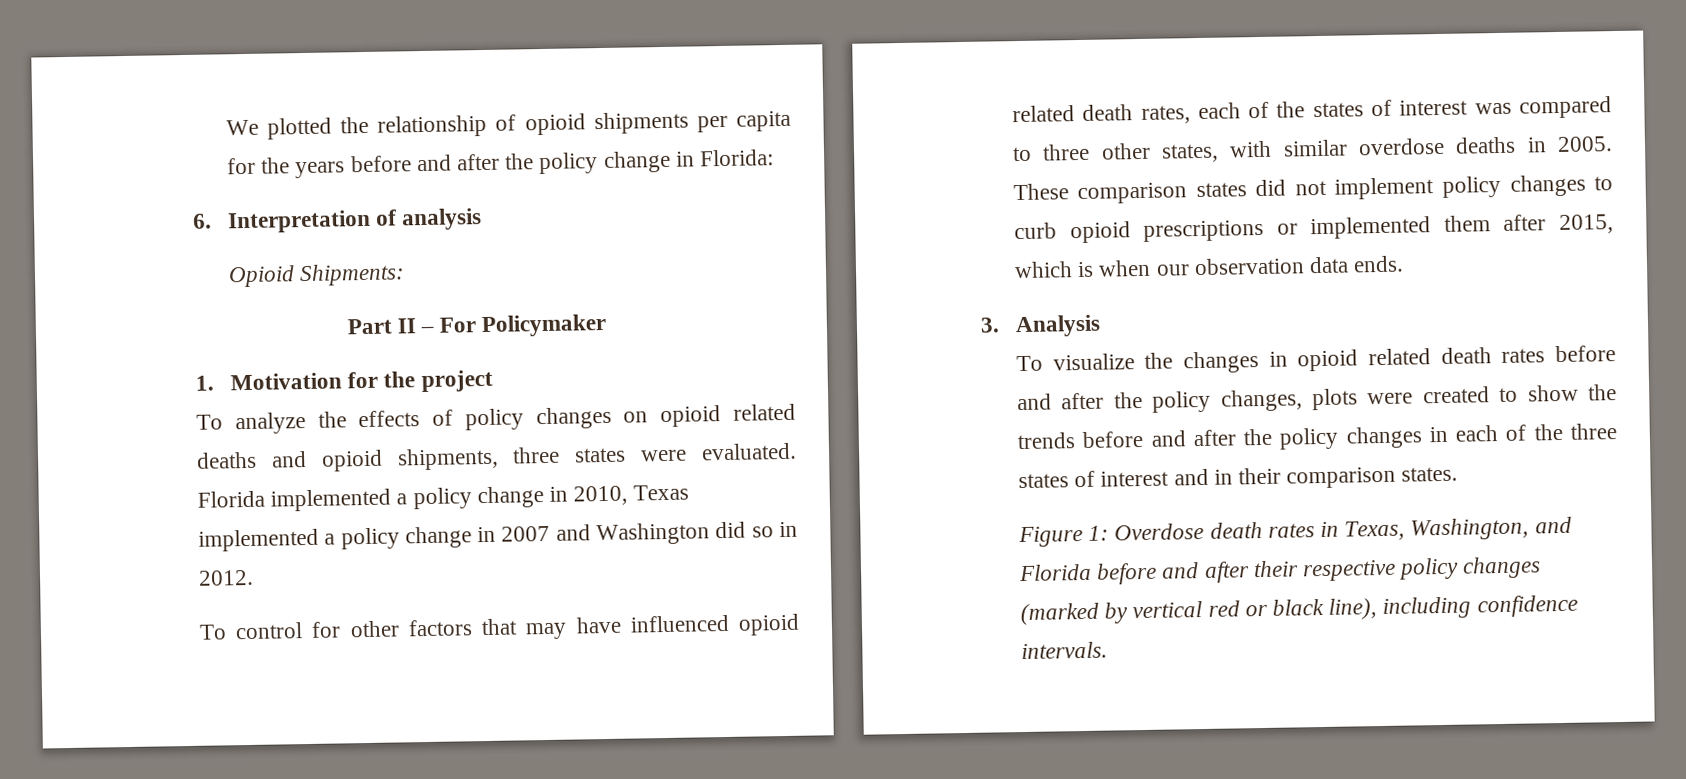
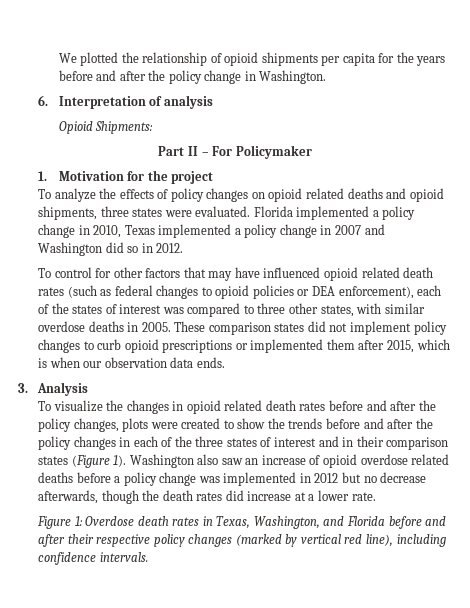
- We plotted the relationship of opioid shipments per capita for the years before and after the policy change in Florida:
+ We plotted the relationship of opioid shipments per capita for the years before and after the policy change in Washington.
- To control for other factors that may have influenced opioid related death rates, each of the states of interest was compared to three other states, with similar overdose deaths in 2005.
+ To control for other factors that may have influenced opioid related death rates (such as federal changes to opioid policies or DEA enforcement), each of the states of interest was compared to three other states, with similar overdose deaths in 2005.
- To visualize the changes in opioid related death rates before and after the policy changes, plots were created to show the trends before and after the policy changes in each of the three states of interest and in their comparison states.
+ To visualize the changes in opioid related death rates before and after the policy changes, plots were created to show the trends before and after the policy changes in each of the three states of interest and in their comparison states (Figure 1). Washington also saw an increase of opioid overdose related deaths before a policy change was implemented in 2012 but no decrease afterwards, though the death rates did increase at a lower rate.
- Figure 1: Overdose death rates in Texas, Washington, and Florida before and after their respective policy changes (marked by vertical red or black line), including confidence intervals.
+ Figure 1: Overdose death rates in Texas, Washington, and Florida before and after their respective policy changes (marked by vertical red line), including confidence intervals.

